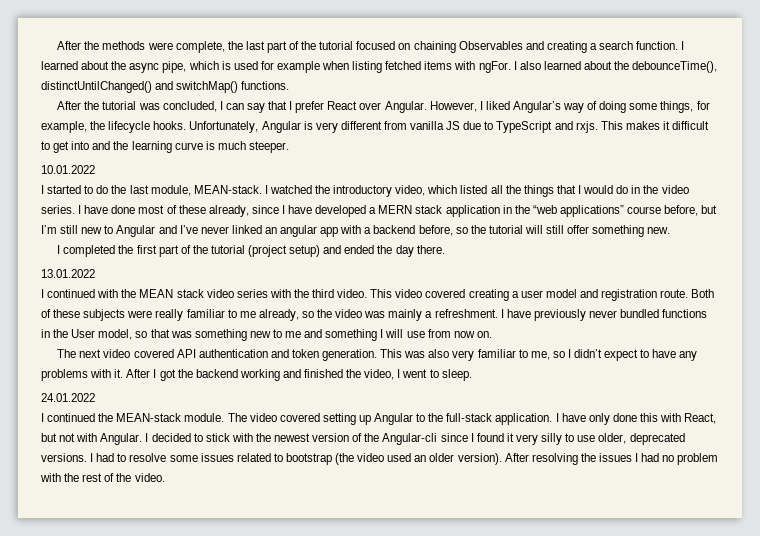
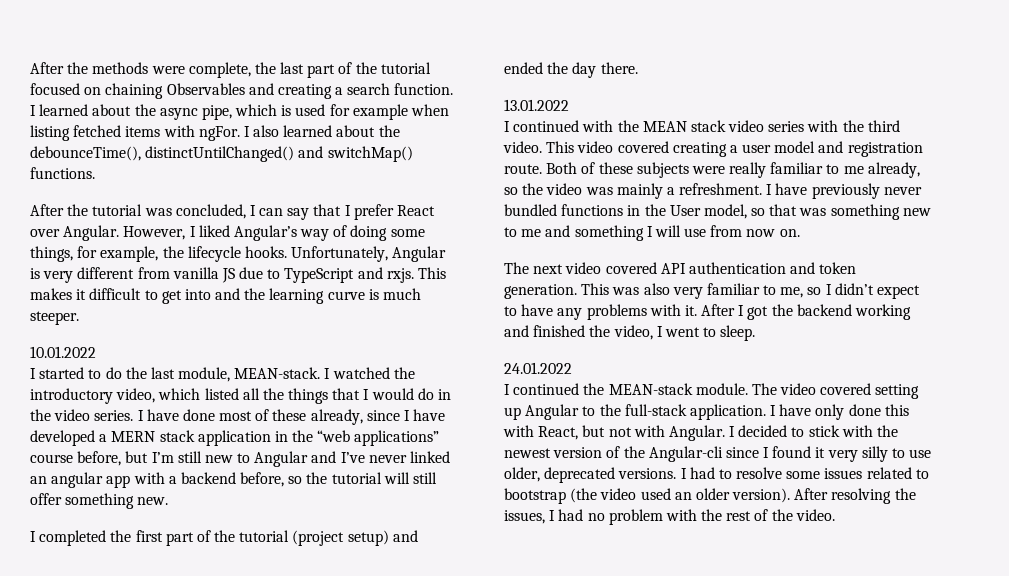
- After resolving the issues I had no problem with the rest of the video.
+ After resolving the issues, I had no problem with the rest of the video.

